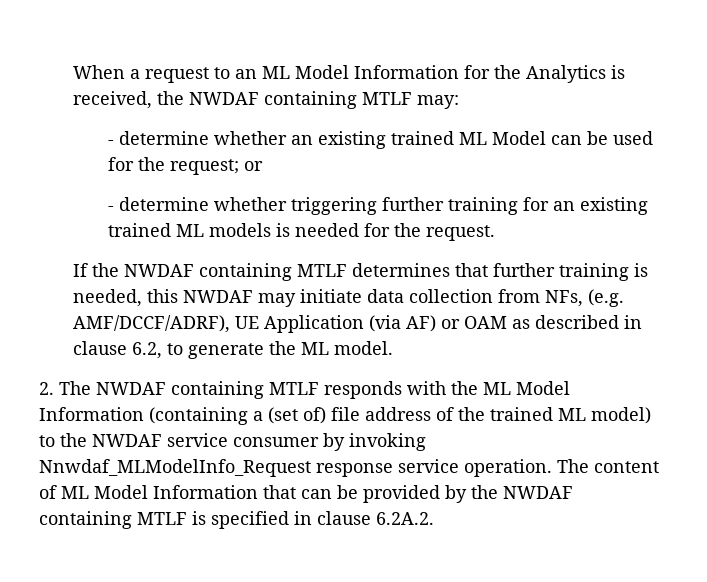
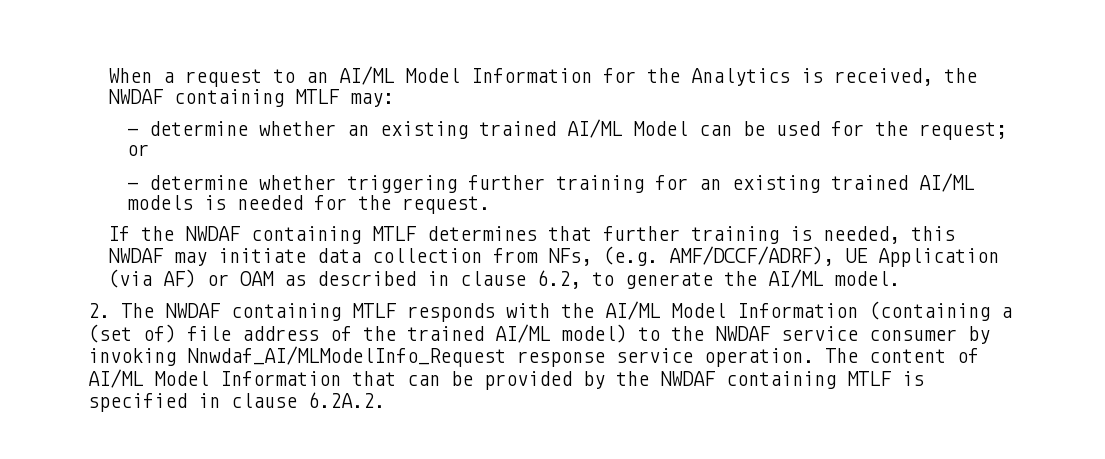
- When a request to an ML Model Information for the Analytics is received, the NWDAF containing MTLF may:
+ When a request to an AI/ML Model Information for the Analytics is received, the NWDAF containing MTLF may:
- - determine whether an existing trained ML Model can be used for the request; or
+ - determine whether an existing trained AI/ML Model can be used for the request; or
- - determine whether triggering further training for an existing trained ML models is needed for the request.
+ - determine whether triggering further training for an existing trained AI/ML models is needed for the request.
- If the NWDAF containing MTLF determines that further training is needed, this NWDAF may initiate data collection from NFs, (e.g. AMF/DCCF/ADRF), UE Application (via AF) or OAM as described in clause 6.2, to generate the ML model.
+ If the NWDAF containing MTLF determines that further training is needed, this NWDAF may initiate data collection from NFs, (e.g. AMF/DCCF/ADRF), UE Application (via AF) or OAM as described in clause 6.2, to generate the AI/ML model.
- 2. The NWDAF containing MTLF responds with the ML Model Information (containing a (set of) file address of the trained ML model) to the NWDAF service consumer by invoking Nnwdaf_MLModelInfo_Request response service operation.
+ 2. The NWDAF containing MTLF responds with the AI/ML Model Information (containing a (set of) file address of the trained AI/ML model) to the NWDAF service consumer by invoking Nnwdaf_AI/MLModelInfo_Request response service operation.
- The content of ML Model Information that can be provided by the NWDAF containing MTLF is specified in clause 6.2A.2.
+ The content of AI/ML Model Information that can be provided by the NWDAF containing MTLF is specified in clause 6.2A.2.

